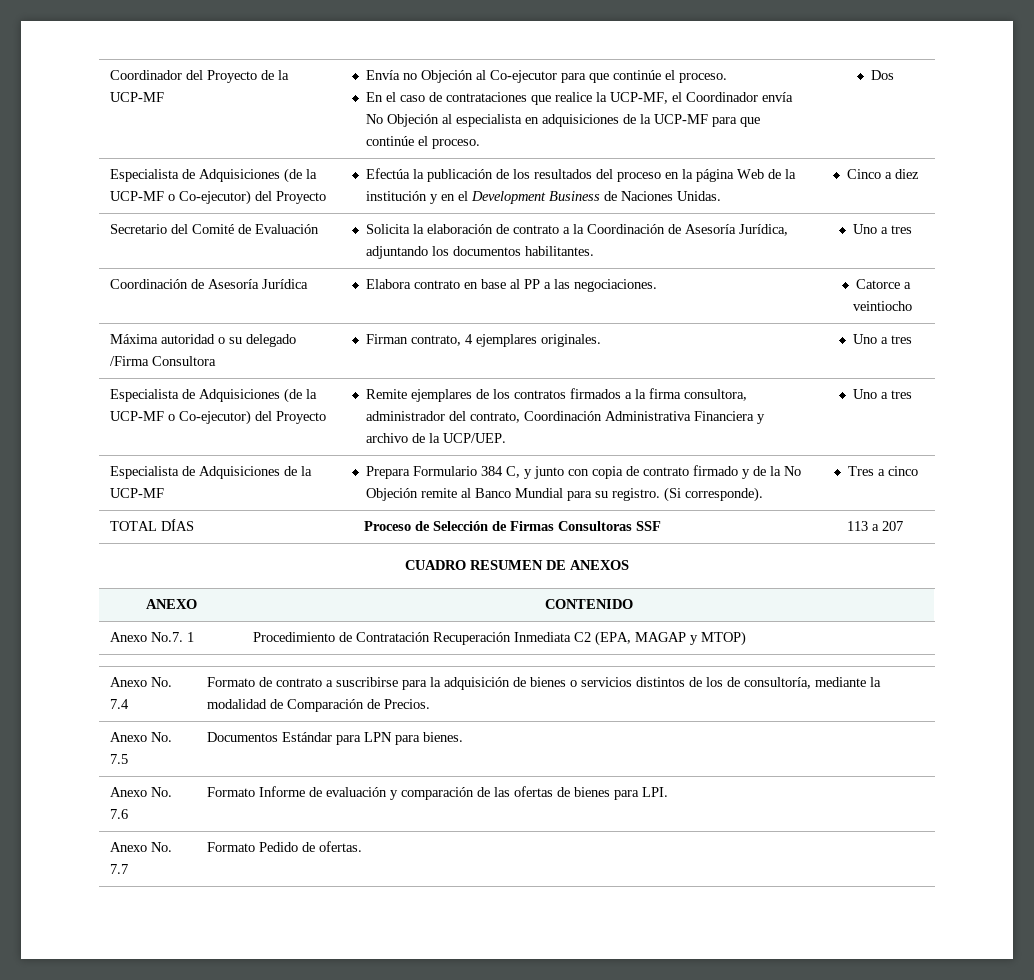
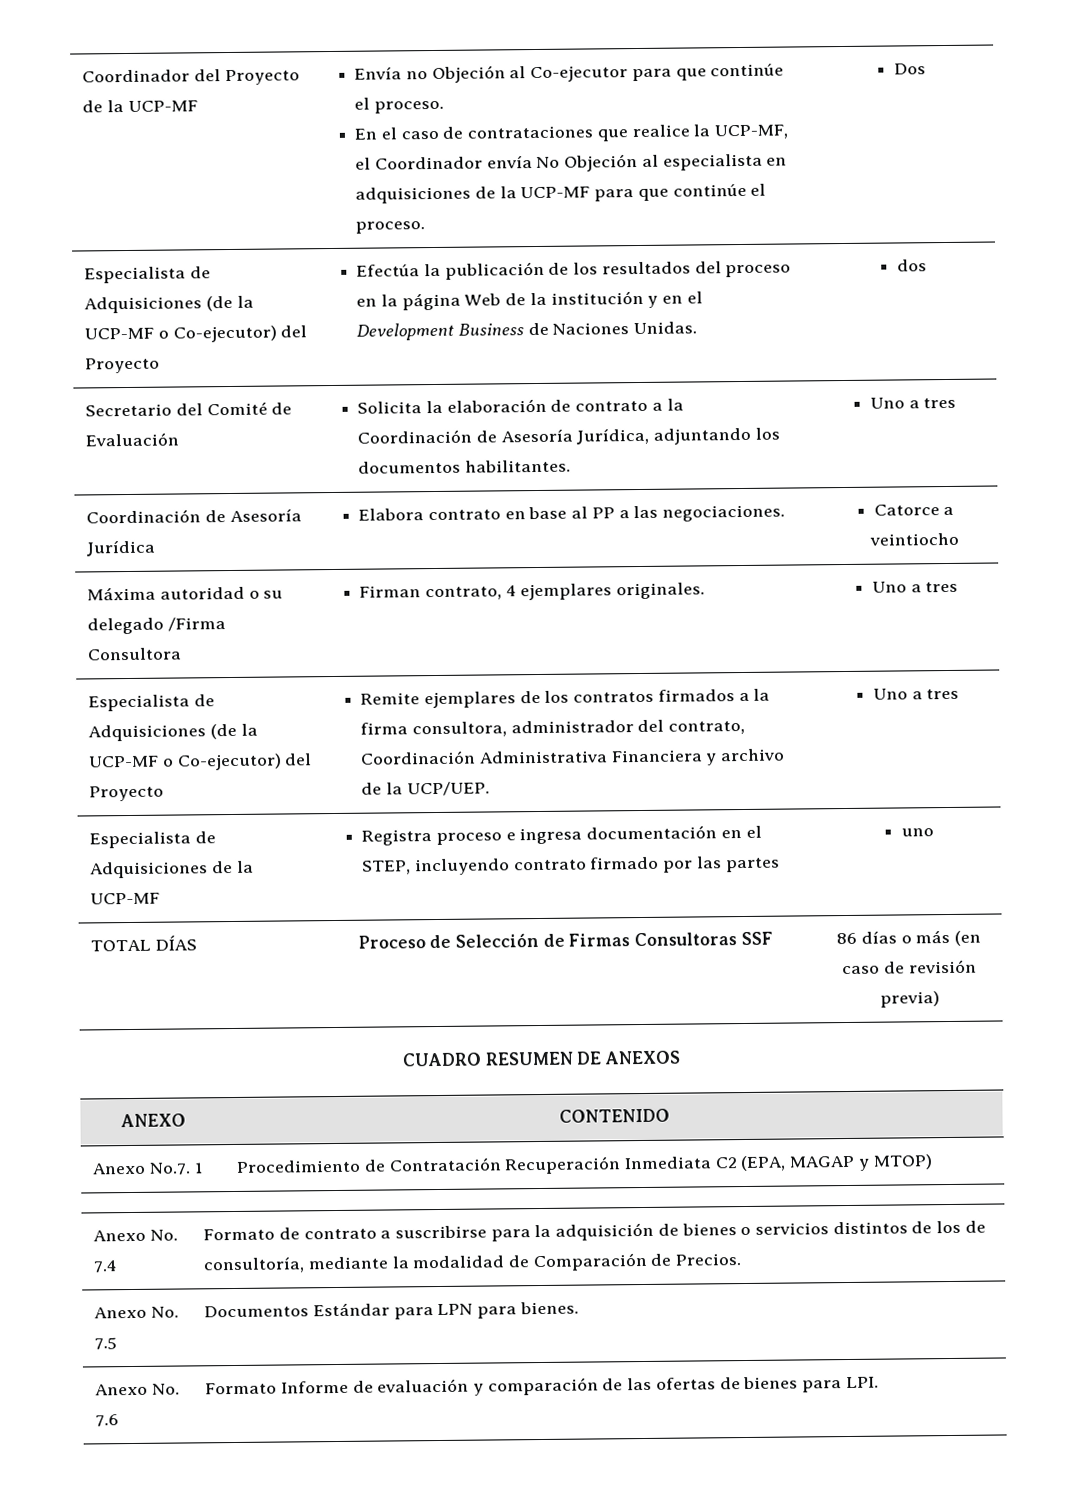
- Especialista de Adquisiciones (de la UCP-MF o Co-ejecutor) del Proyecto | Efectúa la publicación de los resultados del proceso en la página Web de la institución y en el Development Business de Naciones Unidas. | Cinco a diez
+ Especialista de Adquisiciones (de la UCP-MF o Co-ejecutor) del Proyecto | Efectúa la publicación de los resultados del proceso en la página Web de la institución y en el Development Business de Naciones Unidas. | dos
- Especialista de Adquisiciones de la UCP-MF | Prepara Formulario 384 C, y junto con copia de contrato firmado y de la No Objeción remite al Banco Mundial para su registro. (Si corresponde). | Tres a cinco
+ Especialista de Adquisiciones de la UCP-MF | Registra proceso e ingresa documentación en el STEP, incluyendo contrato firmado por las partes | uno
- TOTAL DÍAS | Proceso de Selección de Firmas Consultoras SSF | 113 a 207
+ TOTAL DÍAS | Proceso de Selección de Firmas Consultoras SSF | 86 días o más (en caso de revisión previa)
- Anexo No. 7.7 | Formato Pedido de ofertas.

